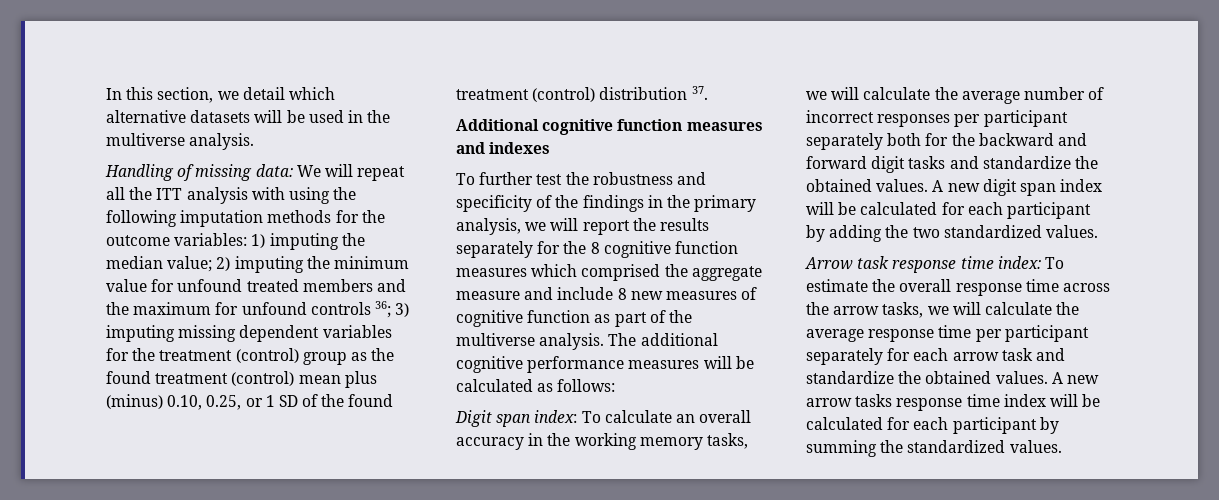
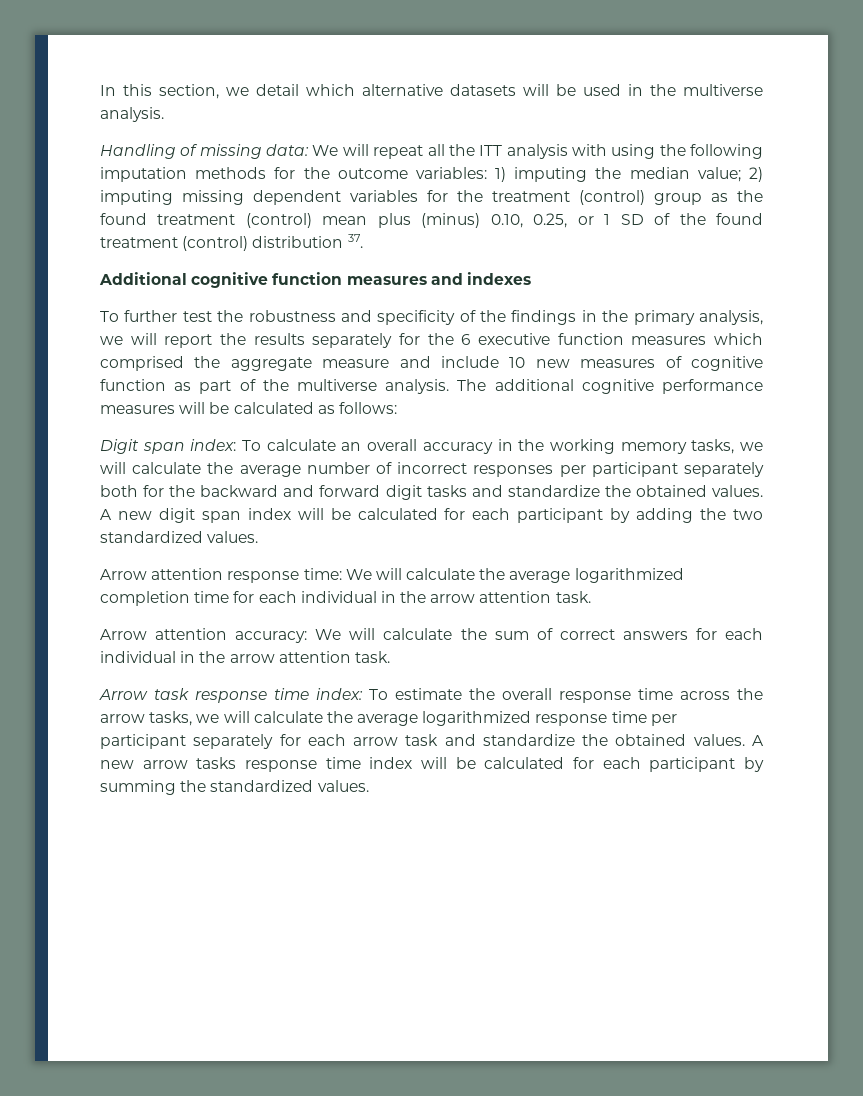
- Handling of missing data: We will repeat all the ITT analysis with using the following imputation methods for the outcome variables: 1) imputing the median value; 2) imputing the minimum value for unfound treated members and the maximum for unfound controls 36; 3) imputing missing dependent variables for the treatment (control) group as the found treatment (control) mean plus (minus) 0.10, 0.25, or 1 SD of the found treatment (control) distribution 37.
+ Handling of missing data: We will repeat all the ITT analysis with using the following imputation methods for the outcome variables: 1) imputing the median value; 2) imputing missing dependent variables for the treatment (control) group as the found treatment (control) mean plus (minus) 0.10, 0.25, or 1 SD of the found treatment (control) distribution 37.
- To further test the robustness and specificity of the findings in the primary analysis, we will report the results separately for the 8 cognitive function measures which comprised the aggregate measure and include 8 new measures of cognitive function as part of the multiverse analysis.
+ To further test the robustness and specificity of the findings in the primary analysis, we will report the results separately for the 6 executive function measures which comprised the aggregate measure and include 10 new measures of cognitive function as part of the multiverse analysis.
+ Arrow attention response time: We will calculate the average logarithmized completion time for each individual in the arrow attention task.
+ Arrow attention accuracy: We will calculate the sum of correct answers for each individual in the arrow attention task.
- Arrow task response time index: To estimate the overall response time across the arrow tasks, we will calculate the average response time per participant separately for each arrow task and standardize the obtained values.
+ Arrow task response time index: To estimate the overall response time across the arrow tasks, we will calculate the average logarithmized response time per participant separately for each arrow task and standardize the obtained values.

